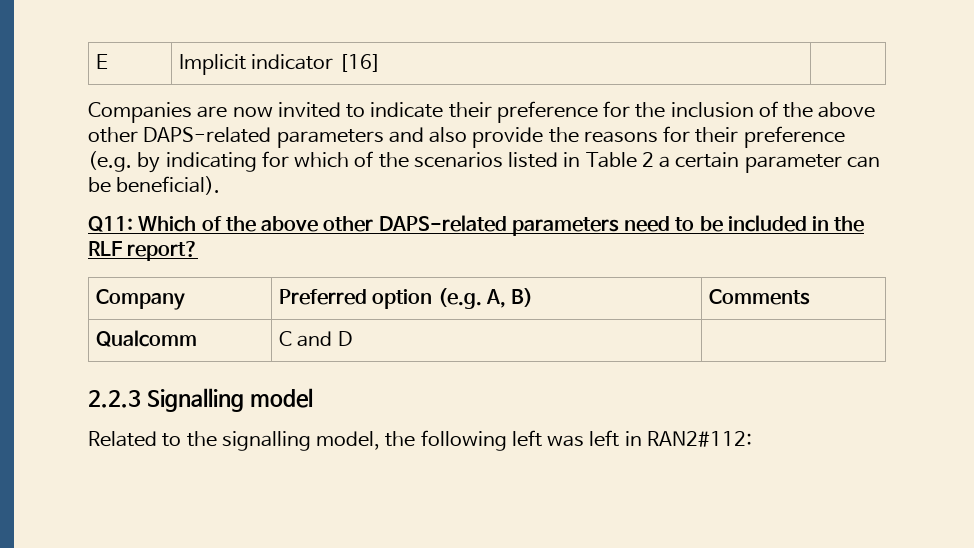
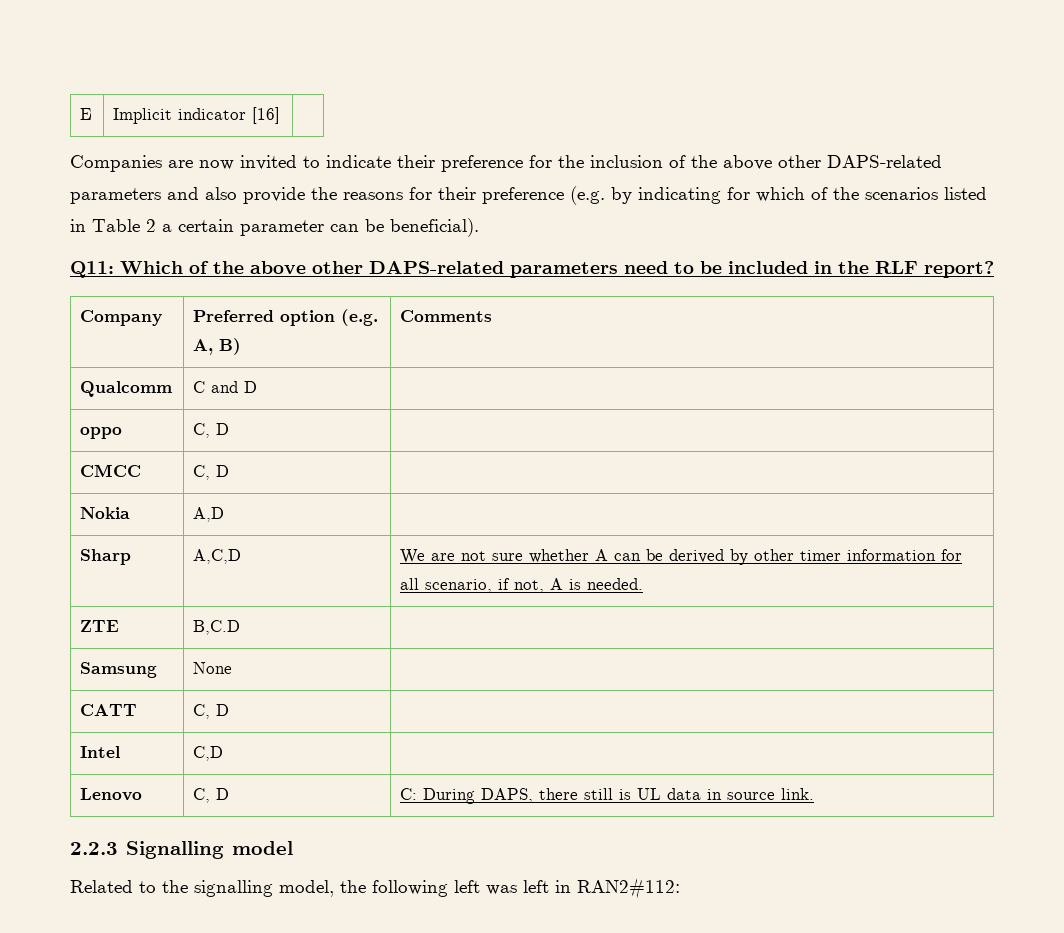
+ oppo | C, D |
+ CMCC | C, D |
+ Nokia | A,D |
+ Sharp | A,C,D | We are not sure whether A can be derived by other timer information for all scenario, if not, A is needed.
+ ZTE | B,C.D |
+ Samsung | None |
+ CATT | C, D |
+ Intel | C,D |
+ Lenovo | C, D | C: During DAPS, there still is UL data in source link.

